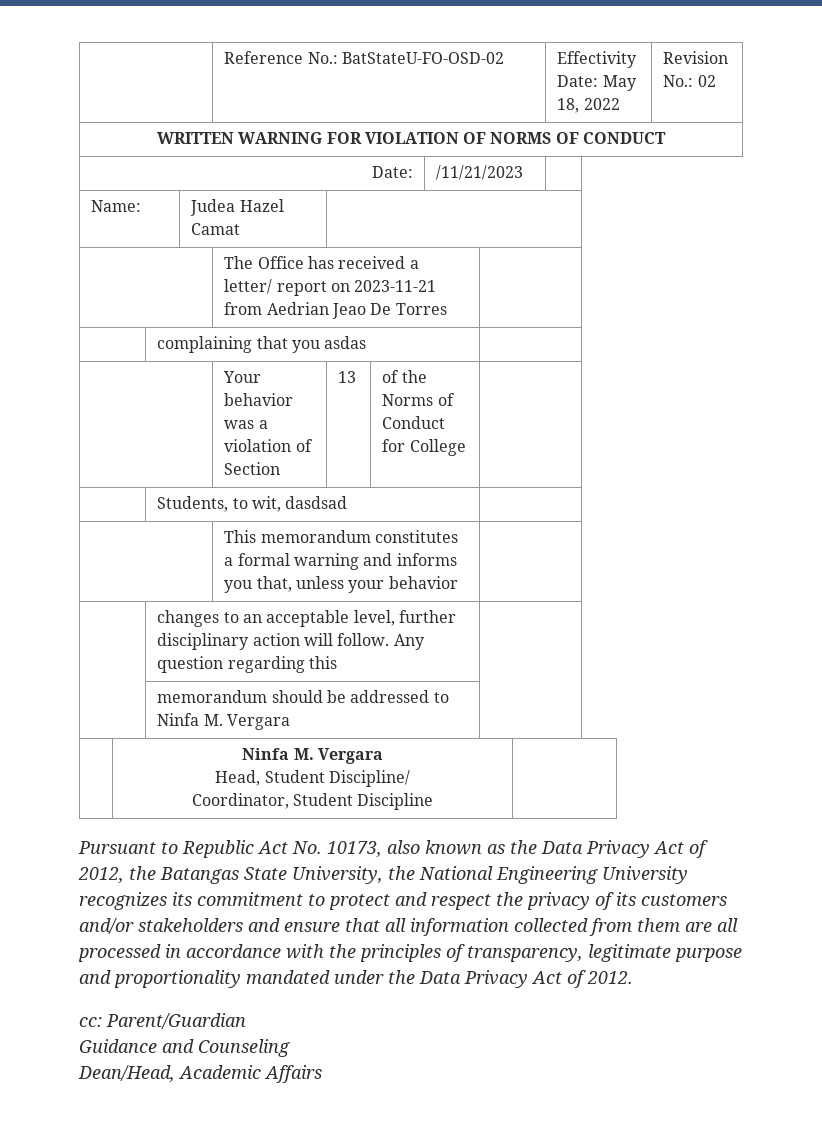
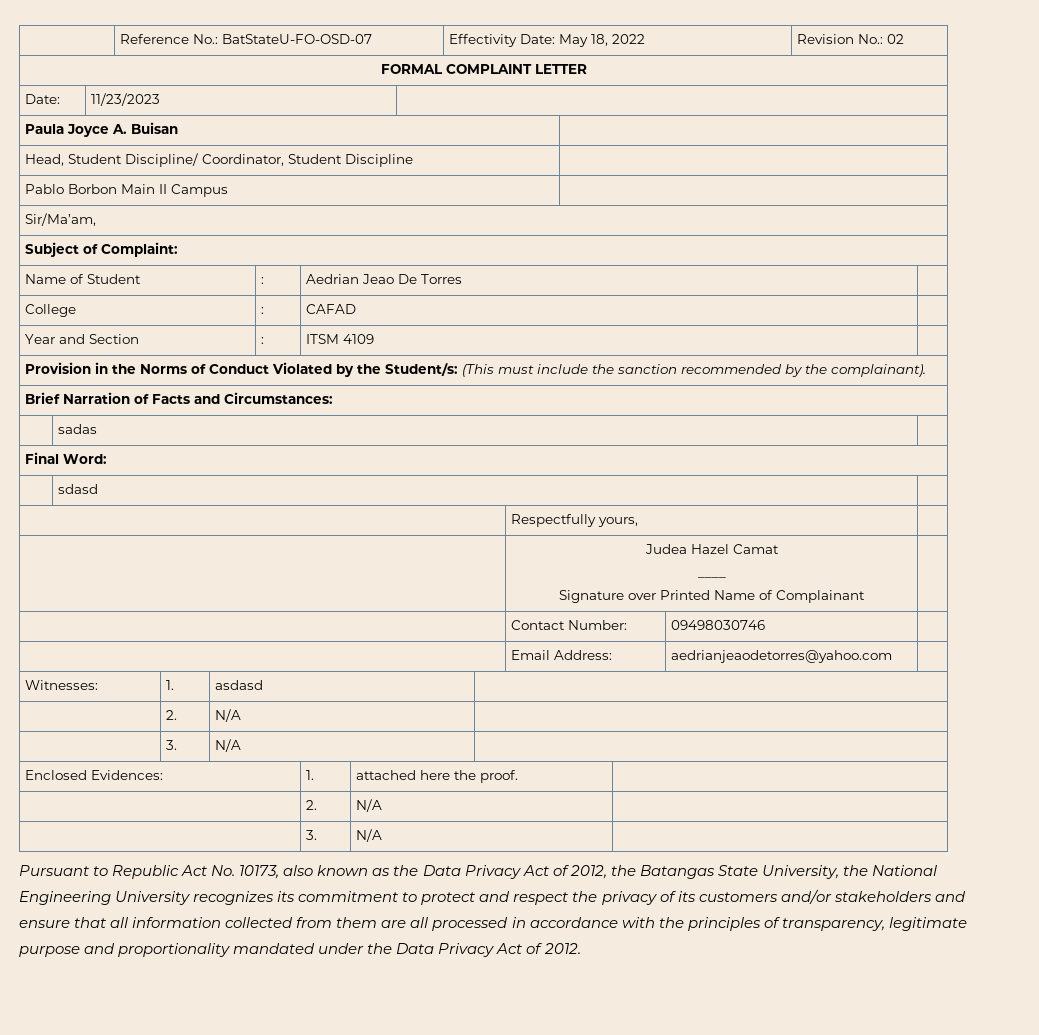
- | Reference No.: BatStateU-FO-OSD-02 | Effectivity Date: May 18, 2022 | Revision No.: 02
+ | Reference No.: BatStateU-FO-OSD-07 | Effectivity Date: May 18, 2022 | Revision No.: 02
- WRITTEN WARNING FOR VIOLATION OF NORMS OF CONDUCT
- Date: | /11/21/2023 |
- Name: | Judea Hazel Camat |
- | The Office has received a letter/ report on 2023-11-21 from Aedrian Jeao De Torres |
- | complaining that you asdas |
- | Your behavior was a violation of Section | 13 | of the Norms of Conduct for College |
- | Students, to wit, dasdsad |
- | This memorandum constitutes a formal warning and informs you that, unless your behavior |
- | changes to an acceptable level, further disciplinary action will follow. Any question regarding this |
- | memorandum should be addressed to Ninfa M. Vergara |
- | Ninfa M. Vergara
- Head, Student Discipline/
- Coordinator, Student Discipline |
+ FORMAL COMPLAINT LETTER
+ Date: | 11/23/2023 |
+ Paula Joyce A. Buisan |
+ Head, Student Discipline/ Coordinator, Student Discipline |
+ Pablo Borbon Main II Campus |
+ Sir/Ma’am,
+ Subject of Complaint:
+ Name of Student | : | Aedrian Jeao De Torres |
+ College | : | CAFAD |
+ Year and Section | : | ITSM 4109 |
+ Provision in the Norms of Conduct Violated by the Student/s: (This must include the sanction recommended by the complainant).
+ Brief Narration of Facts and Circumstances:
+ | sadas |
+ Final Word:
+ | sdasd |
+ | Respectfully yours, |
+ | Judea Hazel Camat
+ ____
+ Signature over Printed Name of Complainant |
+ | Contact Number: | 09498030746 |
+ | Email Address: | aedrianjeaodetorres@yahoo.com |
+ Witnesses: | 1. | asdasd |
+ | 2. | N/A |
+ | 3. | N/A |
+ Enclosed Evidences: | 1. | attached here the proof. |
+ | 2. | N/A |
+ | 3. | N/A |
- cc: Parent/Guardian
- Guidance and Counseling
- Dean/Head, Academic Affairs

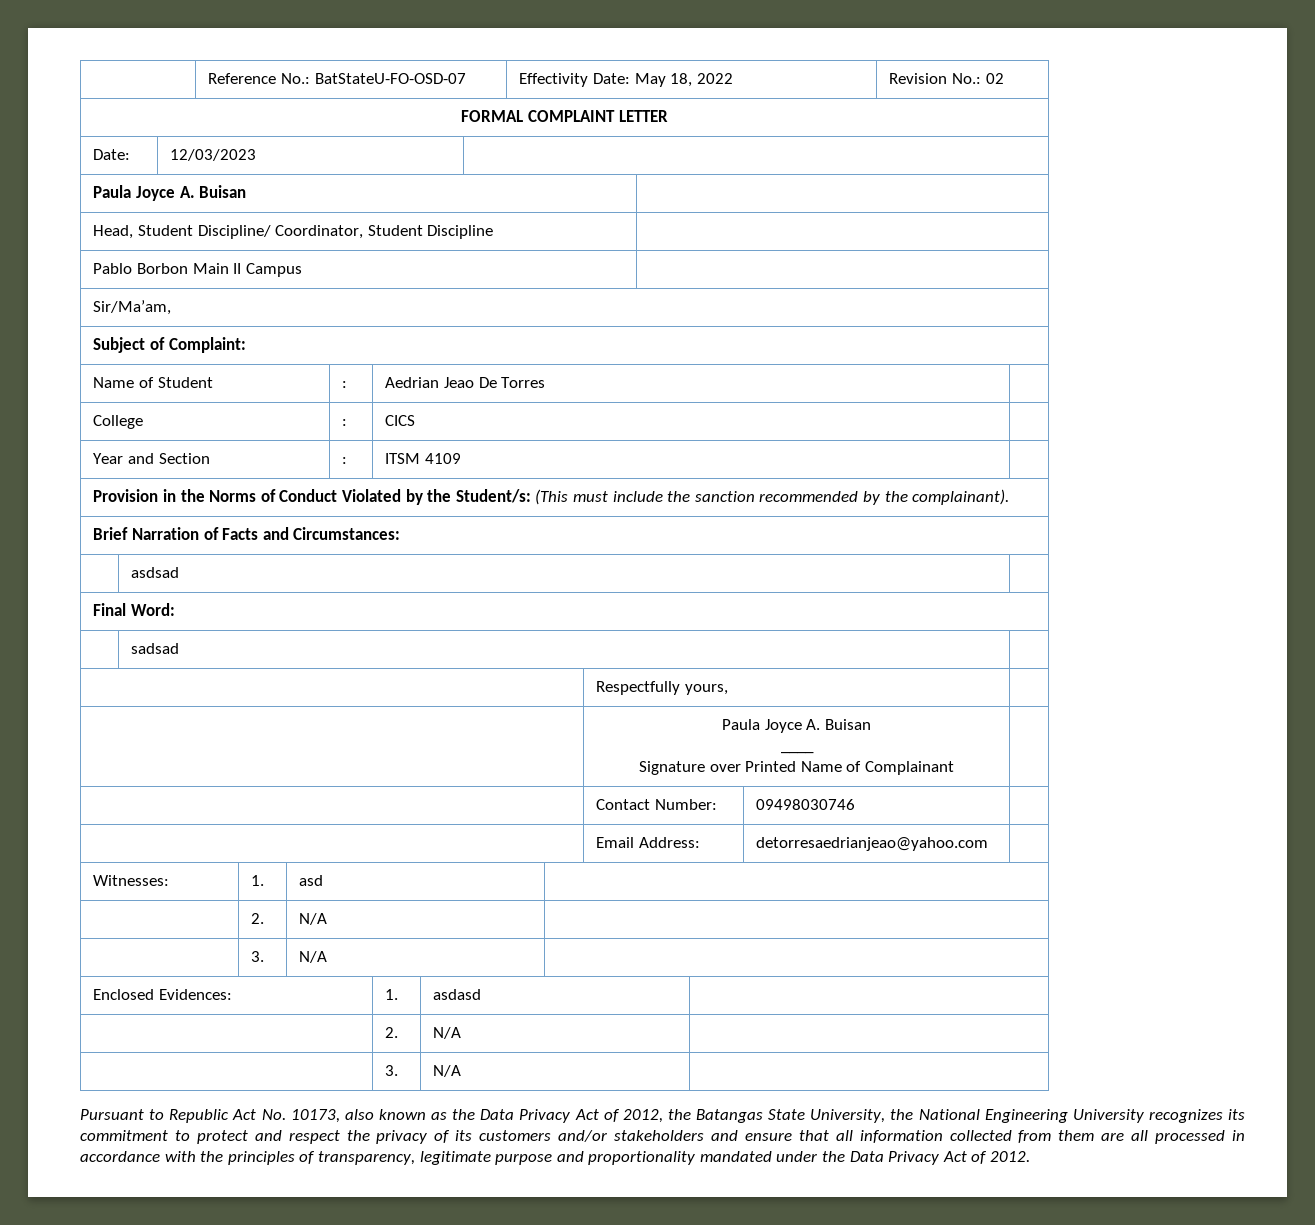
- Date: | 11/23/2023 |
+ Date: | 12/03/2023 |
- College | : | CAFAD |
+ College | : | CICS |
- | sadas |
+ | asdsad |
- | sdasd |
+ | sadsad |
- | Judea Hazel Camat
+ | Paula Joyce A. Buisan
- | Email Address: | aedrianjeaodetorres@yahoo.com |
+ | Email Address: | detorresaedrianjeao@yahoo.com |
- Witnesses: | 1. | asdasd |
+ Witnesses: | 1. | asd |
- Enclosed Evidences: | 1. | attached here the proof. |
+ Enclosed Evidences: | 1. | asdasd |

